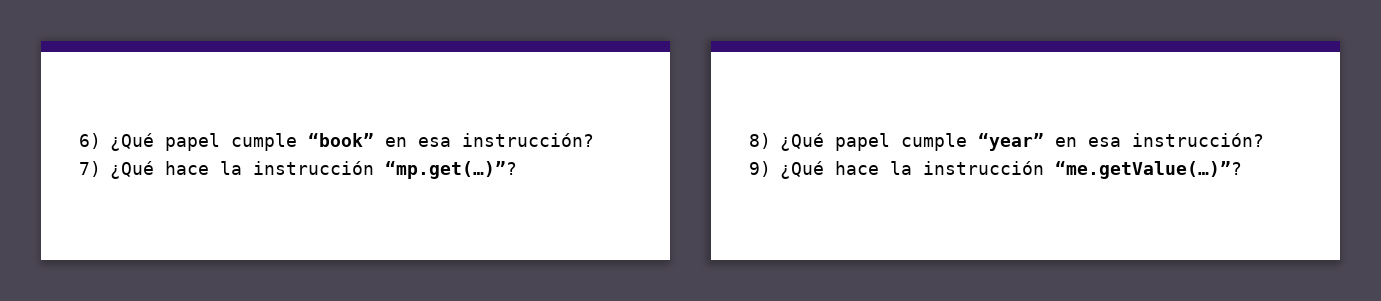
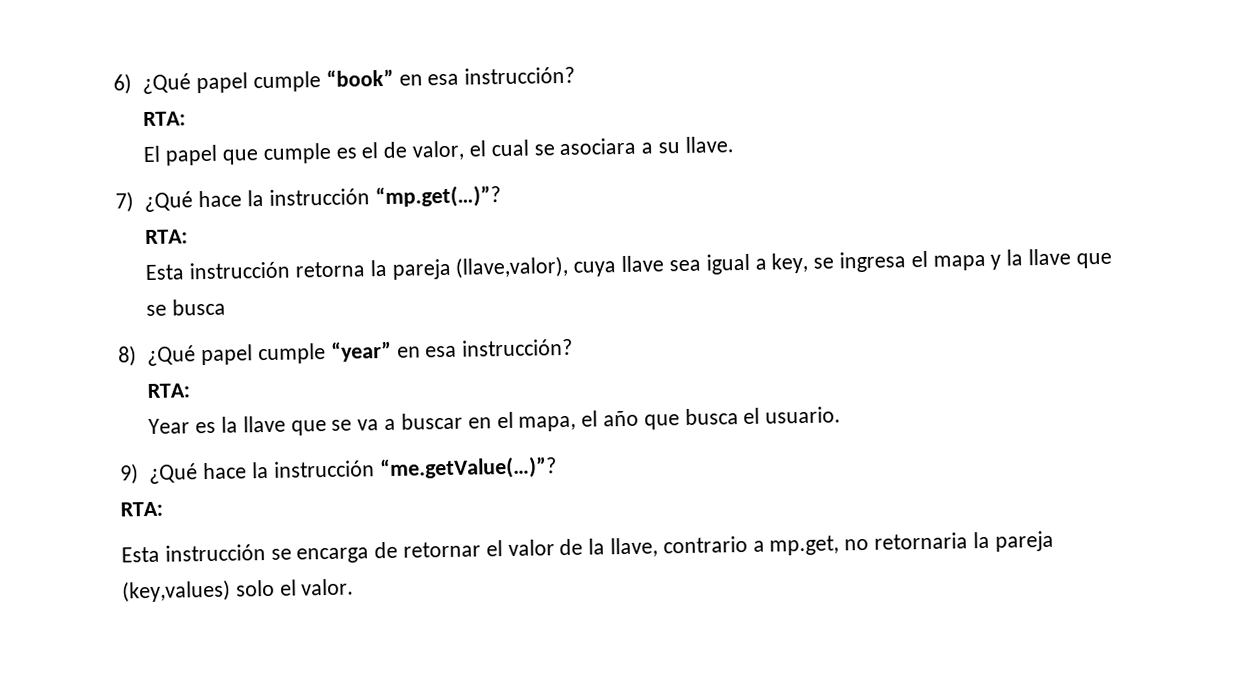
  6) ¿Qué papel cumple “book” en esa instrucción?
+ RTA:
+ El papel que cumple es el de valor, el cual se asociara a su llave.
  7) ¿Qué hace la instrucción “mp.get(…)”?
+ RTA:
+ Esta instrucción retorna la pareja (llave,valor), cuya llave sea igual a key, se ingresa el mapa y la llave que se busca
  8) ¿Qué papel cumple “year” en esa instrucción?
+ RTA:
+ Year es la llave que se va a buscar en el mapa, el año que busca el usuario.
  9) ¿Qué hace la instrucción “me.getValue(…)”?
+ RTA:
+ Esta instrucción se encarga de retornar el valor de la llave, contrario a mp.get, no retornaria la pareja (key,values) solo el valor.

